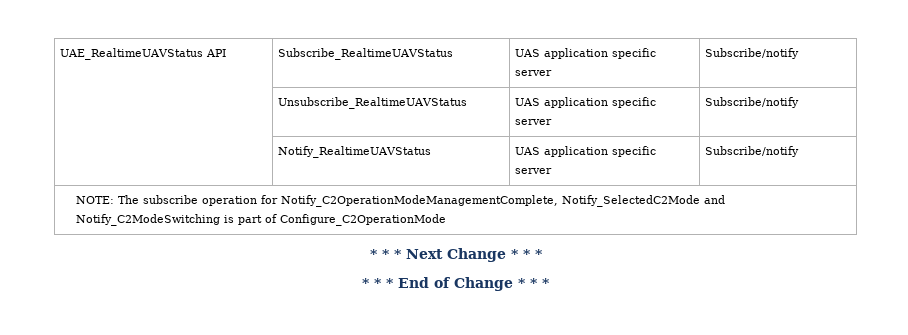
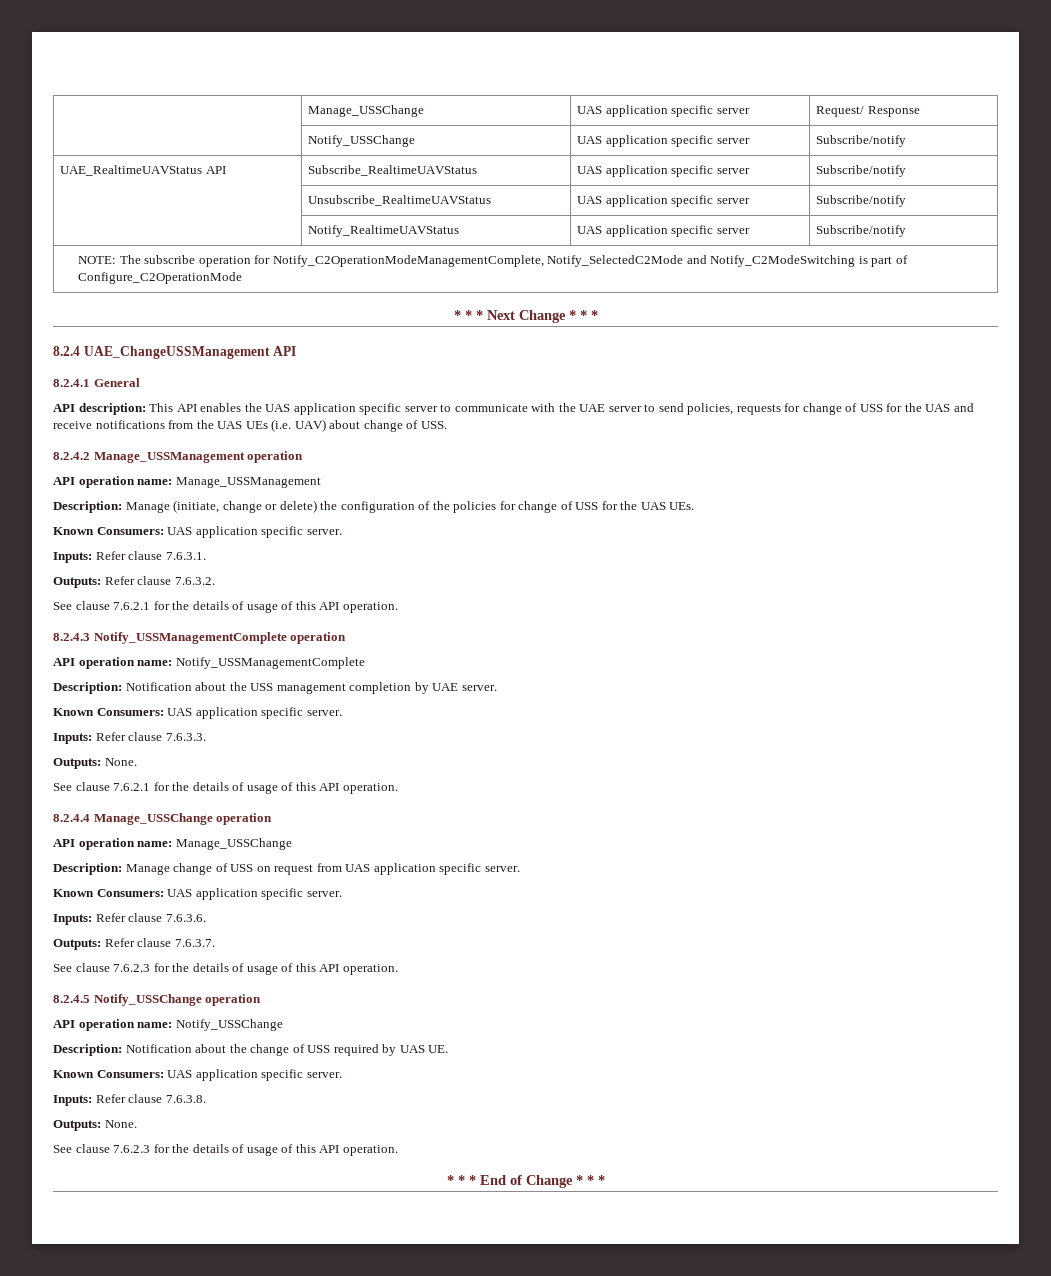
+ | Manage_USSChange | UAS application specific server | Request/ Response
+ | Notify_USSChange | UAS application specific server | Subscribe/notify
+ 8.2.4 UAE_ChangeUSSManagement API
+ 8.2.4.1 General
+ API description: This API enables the UAS application specific server to communicate with the UAE server to send policies, requests for change of USS for the UAS and receive notifications from the UAS UEs (i.e. UAV) about change of USS.
+ 8.2.4.2 Manage_USSManagement operation
+ API operation name: Manage_USSManagement
+ Description: Manage (initiate, change or delete) the configuration of the policies for change of USS for the UAS UEs.
+ Known Consumers: UAS application specific server.
+ Inputs: Refer clause 7.6.3.1.
+ Outputs: Refer clause 7.6.3.2.
+ See clause 7.6.2.1 for the details of usage of this API operation.
+ 8.2.4.3 Notify_USSManagementComplete operation
+ API operation name: Notify_USSManagementComplete
+ Description: Notification about the USS management completion by UAE server.
+ Known Consumers: UAS application specific server.
+ Inputs: Refer clause 7.6.3.3.
+ Outputs: None.
+ See clause 7.6.2.1 for the details of usage of this API operation.
+ 8.2.4.4 Manage_USSChange operation
+ API operation name: Manage_USSChange
+ Description: Manage change of USS on request from UAS application specific server.
+ Known Consumers: UAS application specific server.
+ Inputs: Refer clause 7.6.3.6.
+ Outputs: Refer clause 7.6.3.7.
+ See clause 7.6.2.3 for the details of usage of this API operation.
+ 8.2.4.5 Notify_USSChange operation
+ API operation name: Notify_USSChange
+ Description: Notification about the change of USS required by UAS UE.
+ Known Consumers: UAS application specific server.
+ Inputs: Refer clause 7.6.3.8.
+ Outputs: None.
+ See clause 7.6.2.3 for the details of usage of this API operation.

